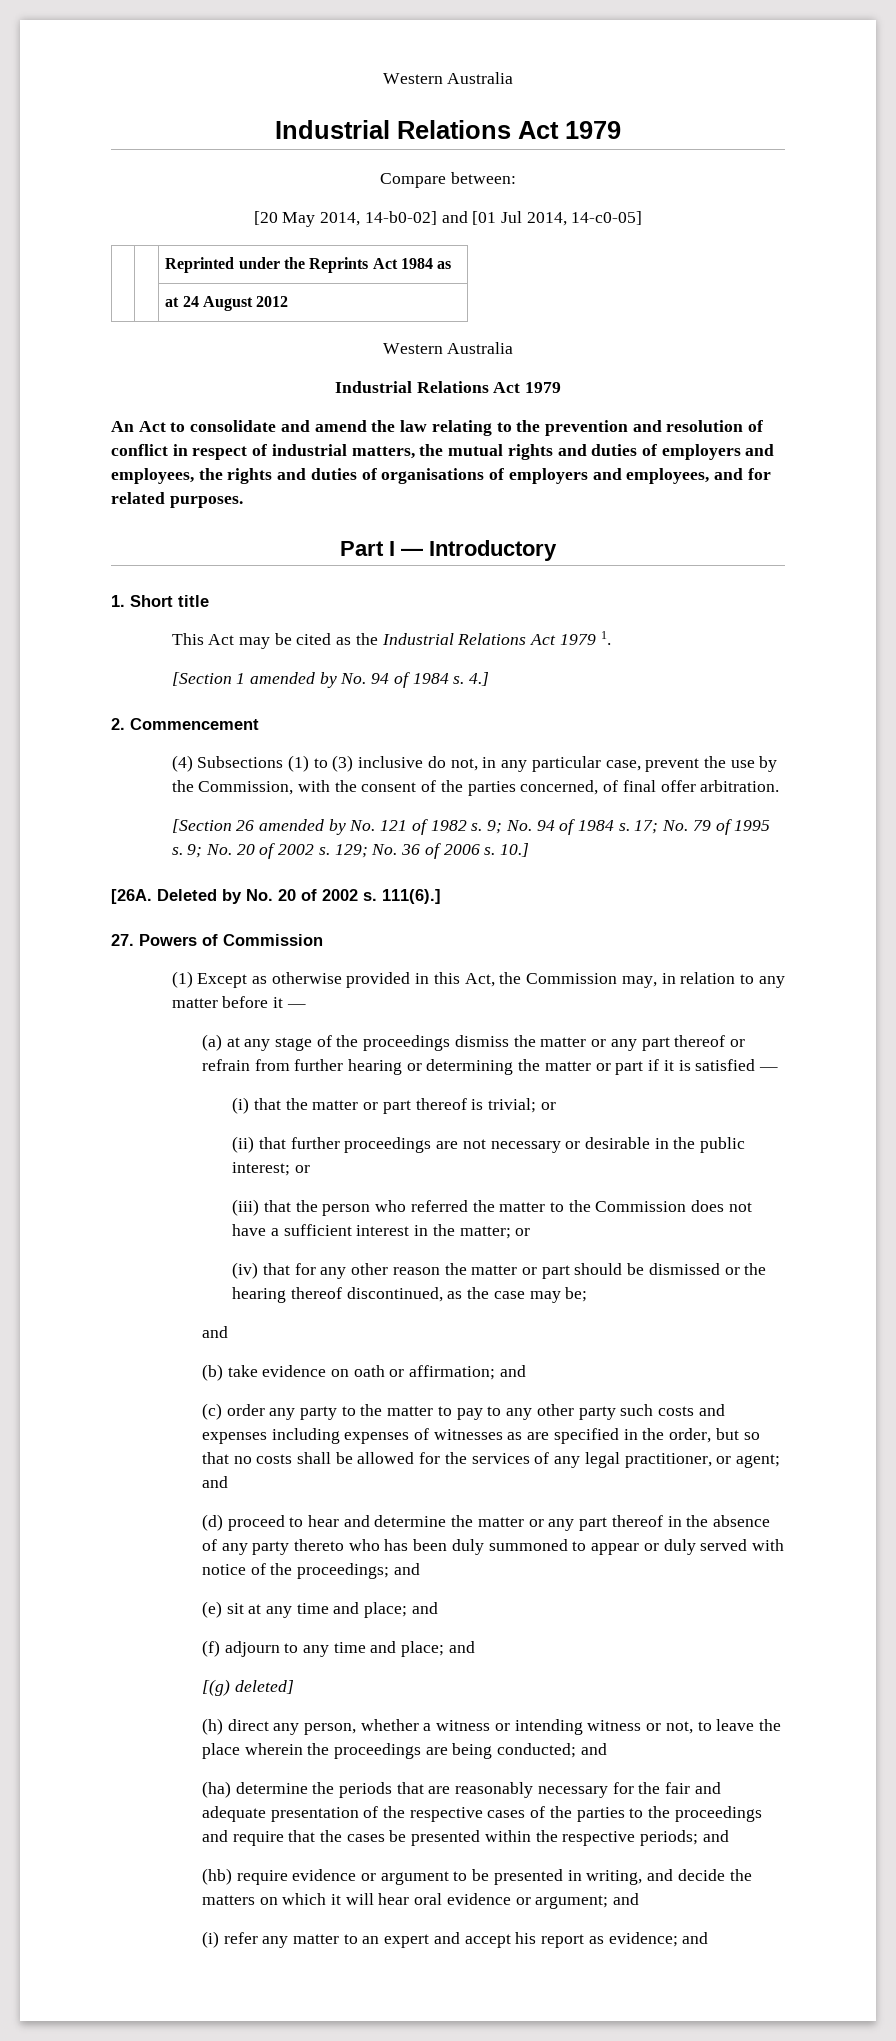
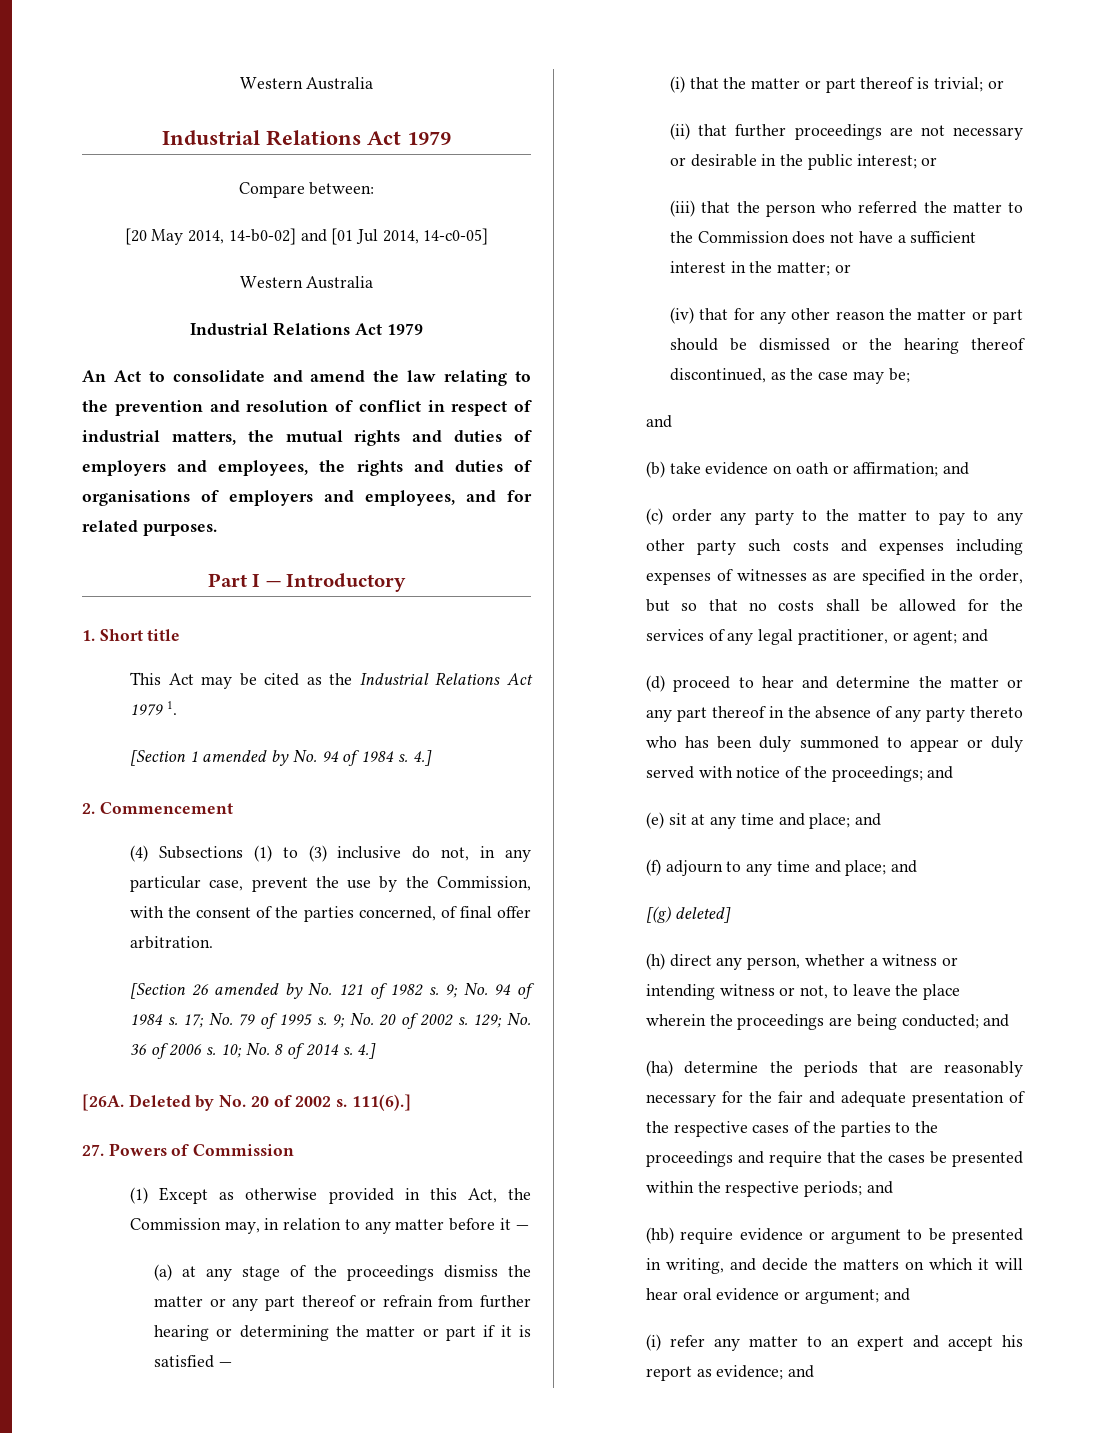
- | | Reprinted under the Reprints Act 1984 as
- | | at 24 August 2012
- 10.]
+ 10; No. 8 of 2014 s. 4.]

